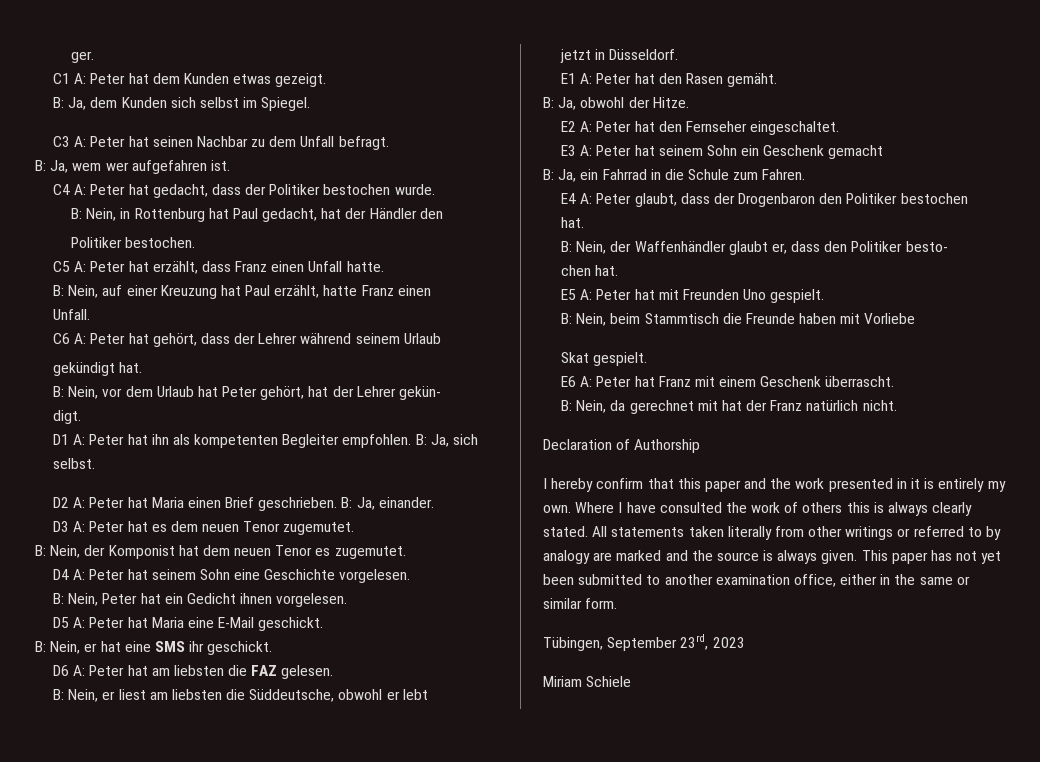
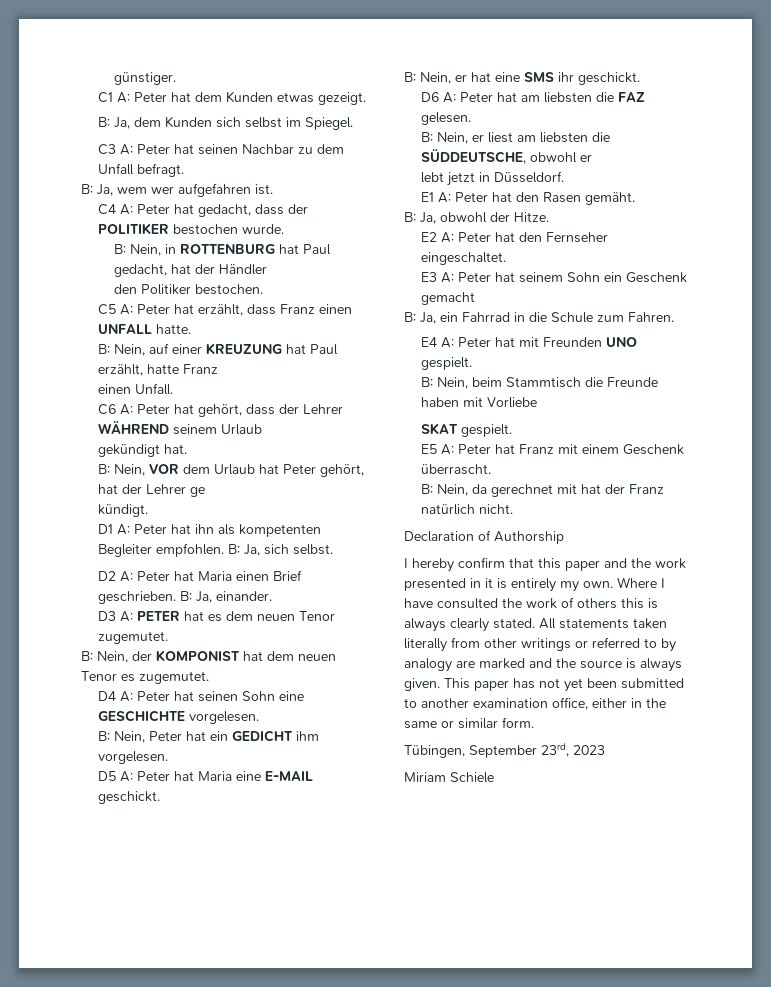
- ger.
+ günstiger.
- C4 A: Peter hat gedacht, dass der Politiker bestochen wurde.
+ C4 A: Peter hat gedacht, dass der POLITIKER bestochen wurde.
- B: Nein, in Rottenburg hat Paul gedacht, hat der Händler den
- Politiker bestochen.
+ B: Nein, in ROTTENBURG hat Paul gedacht, hat der Händler
+ den Politiker bestochen.
- C5 A: Peter hat erzählt, dass Franz einen Unfall hatte.
+ C5 A: Peter hat erzählt, dass Franz einen UNFALL hatte.
- B: Nein, auf einer Kreuzung hat Paul erzählt, hatte Franz einen
- Unfall.
+ B: Nein, auf einer KREUZUNG hat Paul erzählt, hatte Franz
+ einen Unfall.
- C6 A: Peter hat gehört, dass der Lehrer während seinem Urlaub
+ C6 A: Peter hat gehört, dass der Lehrer WÄHREND seinem Urlaub
- B: Nein, vor dem Urlaub hat Peter gehört, hat der Lehrer gekün-
- digt.
+ B: Nein, VOR dem Urlaub hat Peter gehört, hat der Lehrer ge
+ kündigt.
- D3 A: Peter hat es dem neuen Tenor zugemutet.
+ D3 A: PETER hat es dem neuen Tenor zugemutet.
- B: Nein, der Komponist hat dem neuen Tenor es zugemutet.
+ B: Nein, der KOMPONIST hat dem neuen Tenor es zugemutet.
- D4 A: Peter hat seinem Sohn eine Geschichte vorgelesen.
+ D4 A: Peter hat seinen Sohn eine GESCHICHTE vorgelesen.
- B: Nein, Peter hat ein Gedicht ihnen vorgelesen.
+ B: Nein, Peter hat ein GEDICHT ihm vorgelesen.
- D5 A: Peter hat Maria eine E-Mail geschickt.
+ D5 A: Peter hat Maria eine E-MAIL geschickt.
- B: Nein, er liest am liebsten die Süddeutsche, obwohl er lebt
- jetzt in Düsseldorf.
+ B: Nein, er liest am liebsten die SÜDDEUTSCHE, obwohl er
+ lebt jetzt in Düsseldorf.
- E4 A: Peter glaubt, dass der Drogenbaron den Politiker bestochen
- hat.
- B: Nein, der Waffenhändler glaubt er, dass den Politiker besto-
- chen hat.
- E5 A: Peter hat mit Freunden Uno gespielt.
+ E4 A: Peter hat mit Freunden UNO gespielt.
- Skat gespielt.
- E6 A: Peter hat Franz mit einem Geschenk überrascht.
+ SKAT gespielt.
+ E5 A: Peter hat Franz mit einem Geschenk überrascht.

